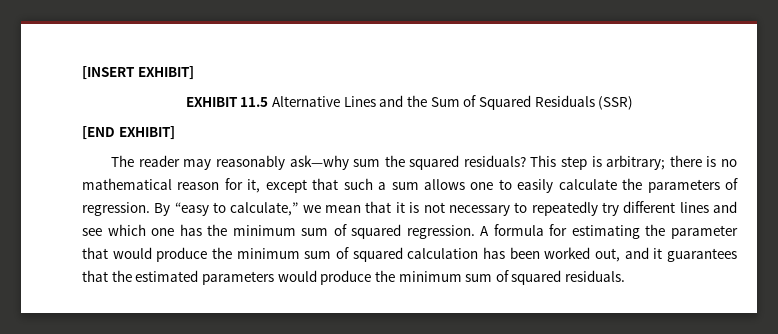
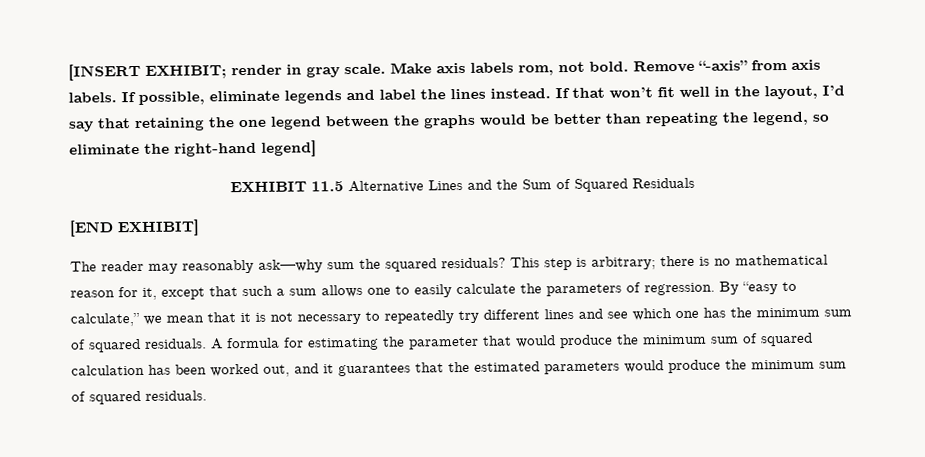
- [INSERT EXHIBIT]
+ [INSERT EXHIBIT; render in gray scale. Make axis labels rom, not bold. Remove “-axis” from axis labels. If possible, eliminate legends and label the lines instead. If that won’t fit well in the layout, I’d say that retaining the one legend between the graphs would be better than repeating the legend, so eliminate the right-hand legend]
- EXHIBIT 11.5 Alternative Lines and the Sum of Squared Residuals (SSR)
+ EXHIBIT 11.5 Alternative Lines and the Sum of Squared Residuals
- By “easy to calculate,” we mean that it is not necessary to repeatedly try different lines and see which one has the minimum sum of squared regression.
+ By “easy to calculate,” we mean that it is not necessary to repeatedly try different lines and see which one has the minimum sum of squared residuals.

